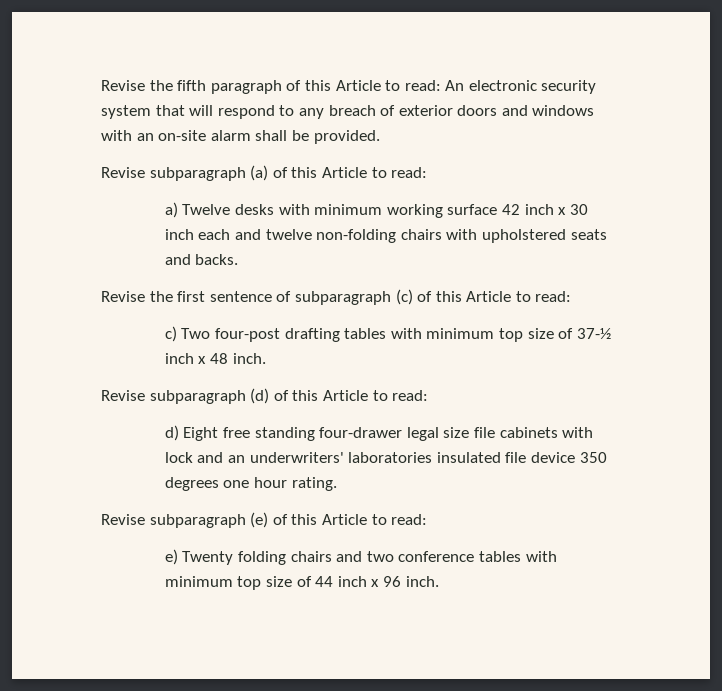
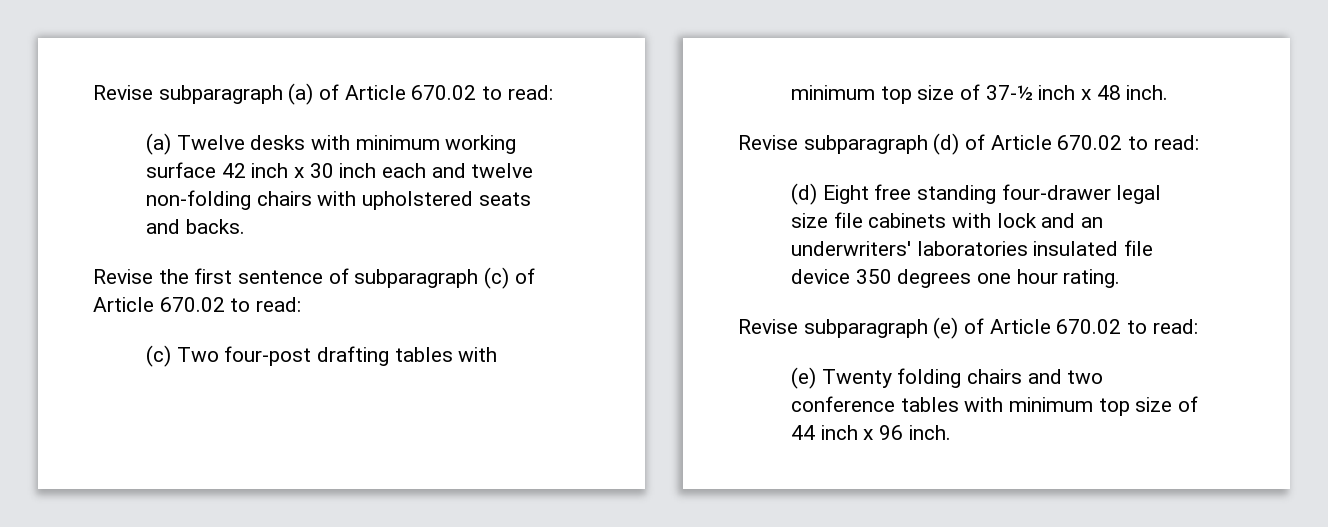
- Revise the fifth paragraph of this Article to read: An electronic security system that will respond to any breach of exterior doors and windows with an on-site alarm shall be provided.
- Revise subparagraph (a) of this Article to read:
- a) Twelve desks with minimum working surface 42 inch x 30 inch each and twelve non-folding chairs with upholstered seats and backs.
+ Revise subparagraph (a) of Article 670.02 to read:
+ (a) Twelve desks with minimum working surface 42 inch x 30 inch each and twelve non-folding chairs with upholstered seats and backs.
- Revise the first sentence of subparagraph (c) of this Article to read:
- c) Two four-post drafting tables with minimum top size of 37-½ inch x 48 inch.
+ Revise the first sentence of subparagraph (c) of Article 670.02 to read:
+ (c) Two four-post drafting tables with minimum top size of 37-½ inch x 48 inch.
- Revise subparagraph (d) of this Article to read:
- d) Eight free standing four-drawer legal size file cabinets with lock and an underwriters' laboratories insulated file device 350 degrees one hour rating.
+ Revise subparagraph (d) of Article 670.02 to read:
+ (d) Eight free standing four-drawer legal size file cabinets with lock and an underwriters' laboratories insulated file device 350 degrees one hour rating.
- Revise subparagraph (e) of this Article to read:
- e) Twenty folding chairs and two conference tables with minimum top size of 44 inch x 96 inch.
+ Revise subparagraph (e) of Article 670.02 to read:
+ (e) Twenty folding chairs and two conference tables with minimum top size of 44 inch x 96 inch.

